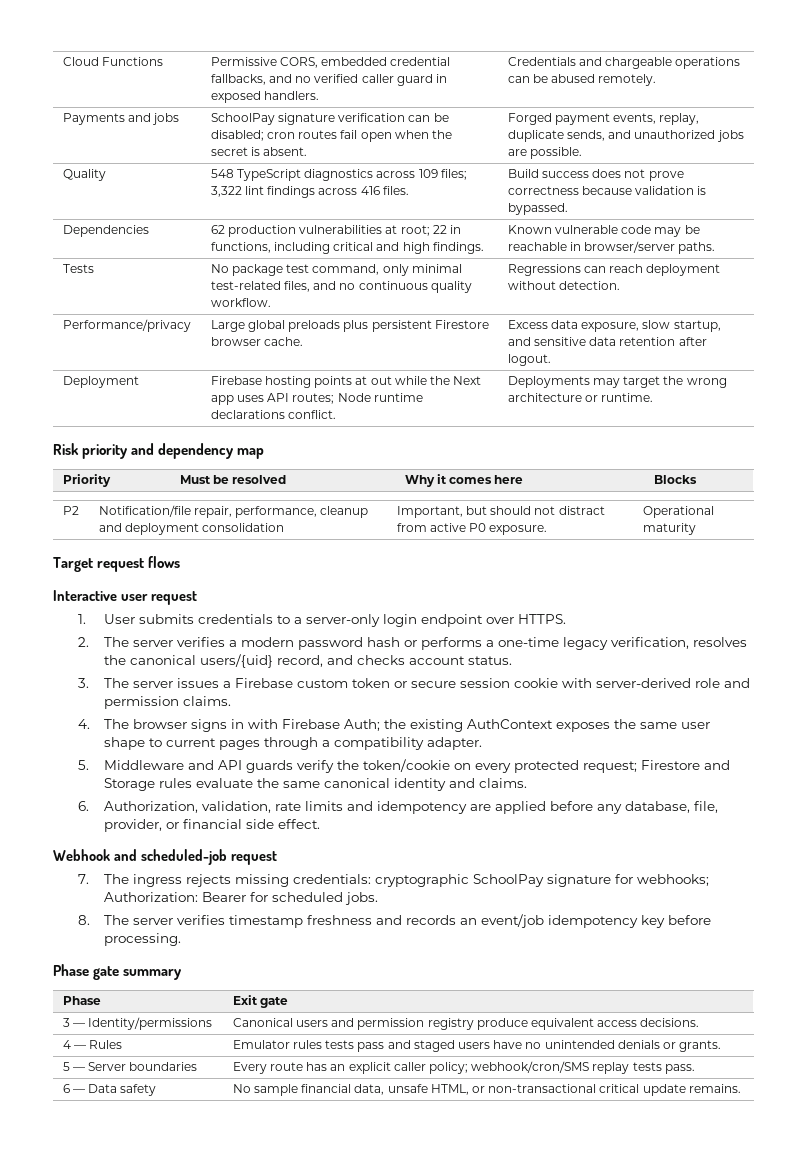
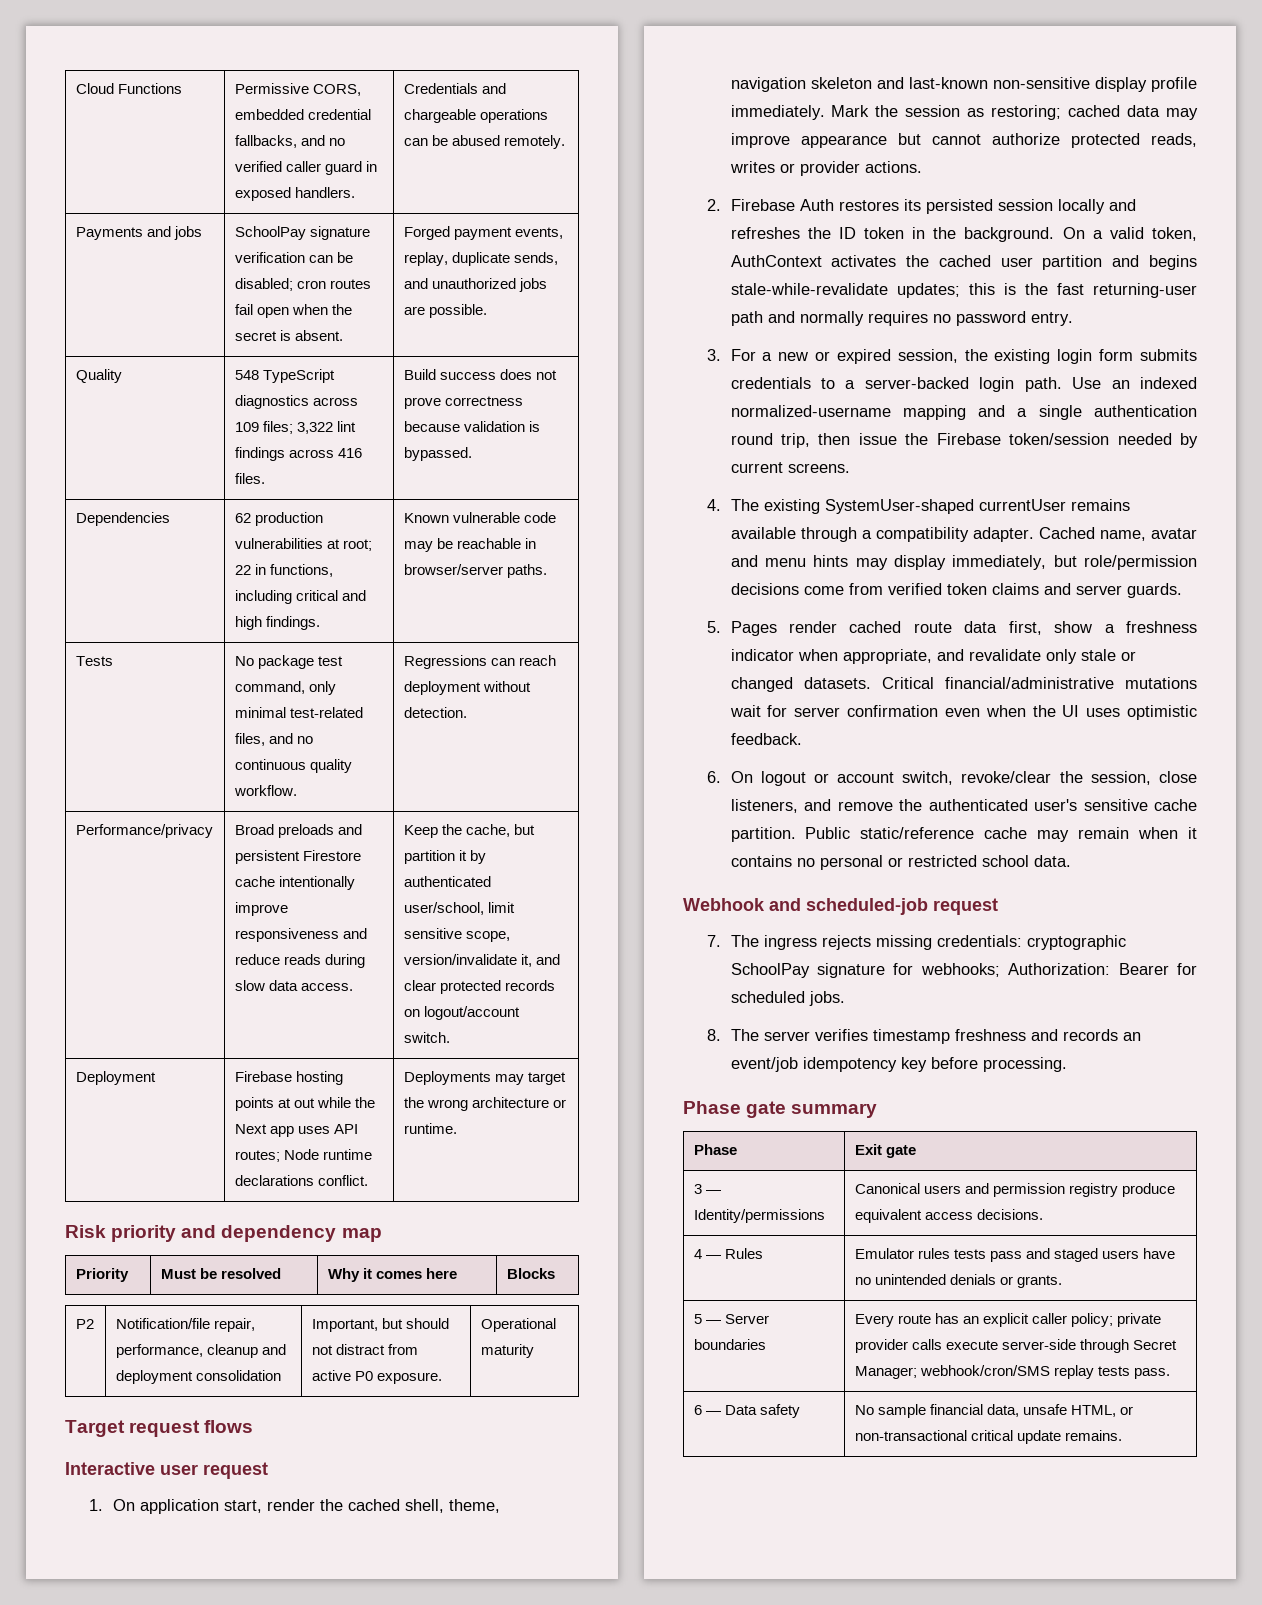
- Performance/privacy | Large global preloads plus persistent Firestore browser cache. | Excess data exposure, slow startup, and sensitive data retention after logout.
+ Performance/privacy | Broad preloads and persistent Firestore cache intentionally improve responsiveness and reduce reads during slow data access. | Keep the cache, but partition it by authenticated user/school, limit sensitive scope, version/invalidate it, and clear protected records on logout/account switch.
- 1. User submits credentials to a server-only login endpoint over HTTPS.
- 2. The server verifies a modern password hash or performs a one-time legacy verification, resolves the canonical users/{uid} record, and checks account status.
- 3. The server issues a Firebase custom token or secure session cookie with server-derived role and permission claims.
- 4. The browser signs in with Firebase Auth; the existing AuthContext exposes the same user shape to current pages through a compatibility adapter.
- 5. Middleware and API guards verify the token/cookie on every protected request; Firestore and Storage rules evaluate the same canonical identity and claims.
- 6. Authorization, validation, rate limits and idempotency are applied before any database, file, provider, or financial side effect.
+ 1. On application start, render the cached shell, theme, navigation skeleton and last-known non-sensitive display profile immediately. Mark the session as restoring; cached data may improve appearance but cannot authorize protected reads, writes or provider actions.
+ 2. Firebase Auth restores its persisted session locally and refreshes the ID token in the background. On a valid token, AuthContext activates the cached user partition and begins stale-while-revalidate updates; this is the fast returning-user path and normally requires no password entry.
+ 3. For a new or expired session, the existing login form submits credentials to a server-backed login path. Use an indexed normalized-username mapping and a single authentication round trip, then issue the Firebase token/session needed by current screens.
+ 4. The existing SystemUser-shaped currentUser remains available through a compatibility adapter. Cached name, avatar and menu hints may display immediately, but role/permission decisions come from verified token claims and server guards.
+ 5. Pages render cached route data first, show a freshness indicator when appropriate, and revalidate only stale or changed datasets. Critical financial/administrative mutations wait for server confirmation even when the UI uses optimistic feedback.
+ 6. On logout or account switch, revoke/clear the session, close listeners, and remove the authenticated user's sensitive cache partition. Public static/reference cache may remain when it contains no personal or restricted school data.
- 5 — Server boundaries | Every route has an explicit caller policy; webhook/cron/SMS replay tests pass.
+ 5 — Server boundaries | Every route has an explicit caller policy; private provider calls execute server-side through Secret Manager; webhook/cron/SMS replay tests pass.

